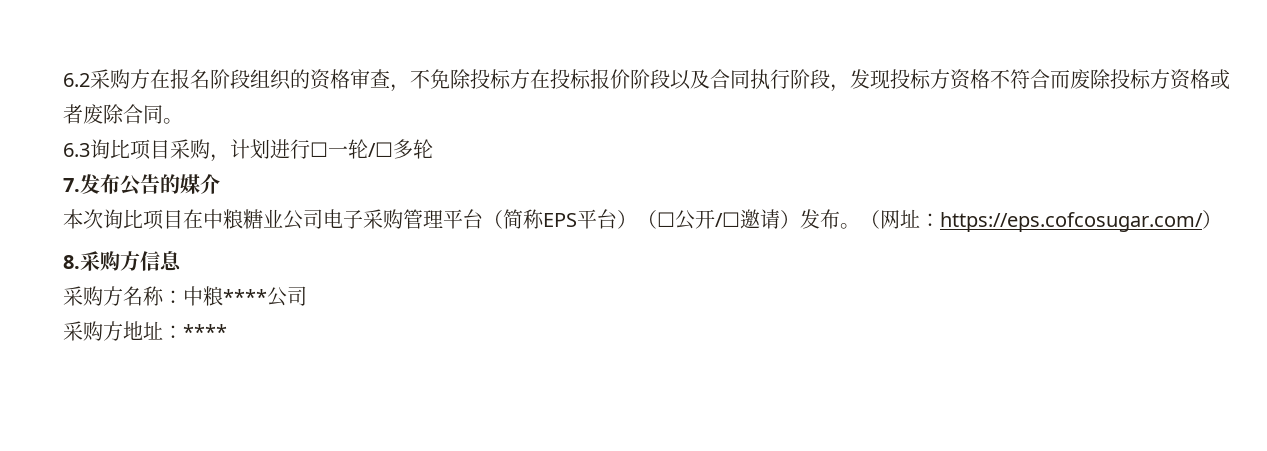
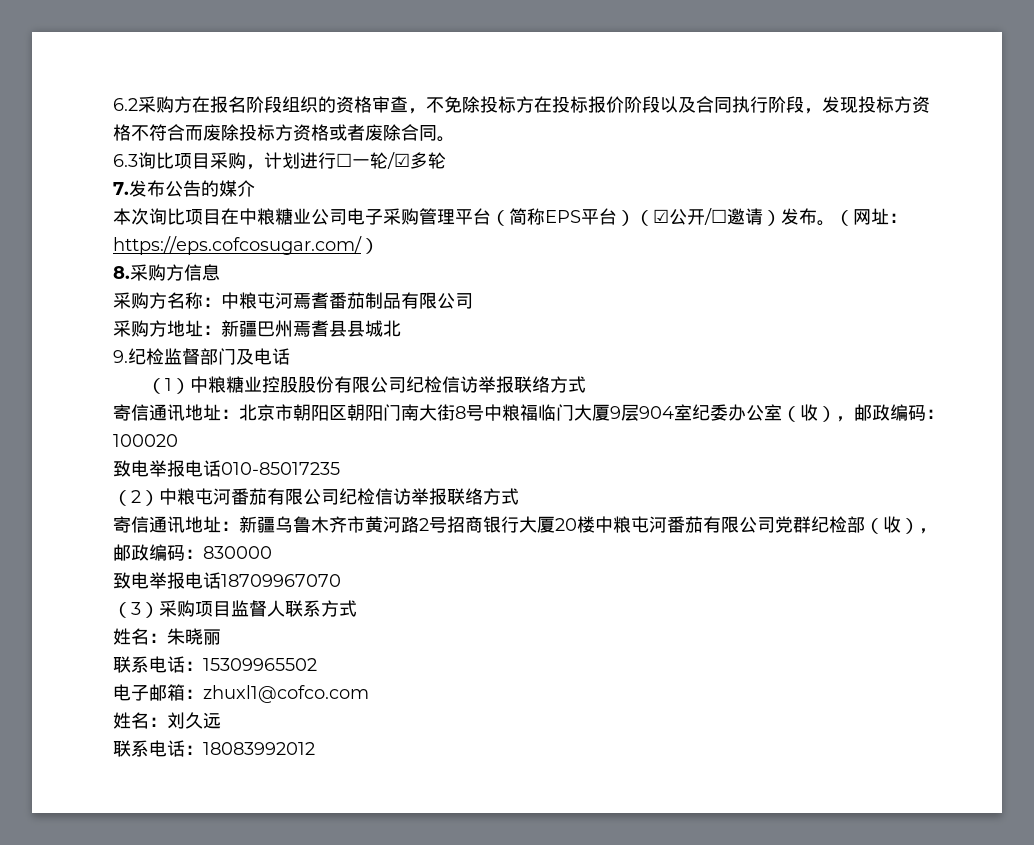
- 6.3询比项目采购，计划进行☐一轮/☐多轮
+ 6.3询比项目采购，计划进行☐一轮/☑多轮
- 本次询比项目在中粮糖业公司电子采购管理平台（简称EPS平台）（☐公开/☐邀请）发布。
+ 本次询比项目在中粮糖业公司电子采购管理平台（简称EPS平台）（☑公开/☐邀请）发布。
- 采购方名称：中粮****公司
+ 采购方名称：中粮屯河焉耆番茄制品有限公司
- 采购方地址：****
+ 采购方地址：新疆巴州焉耆县县城北
+ 9.纪检监督部门及电话
+ （1）中粮糖业控股股份有限公司纪检信访举报联络方式
+ 寄信通讯地址：北京市朝阳区朝阳门南大街8号中粮福临门大厦9层904室纪委办公室（收），邮政编码：100020
+ 致电举报电话010-85017235
+ （2）中粮屯河番茄有限公司纪检信访举报联络方式
+ 寄信通讯地址：新疆乌鲁木齐市黄河路2号招商银行大厦20楼中粮屯河番茄有限公司党群纪检部（收），邮政编码：830000
+ 致电举报电话18709967070
+ （3）采购项目监督人联系方式
+ 姓名：朱晓丽
+ 联系电话：15309965502
+ 电子邮箱：zhuxl1@cofco.com
+ 姓名：刘久远
+ 联系电话：18083992012

